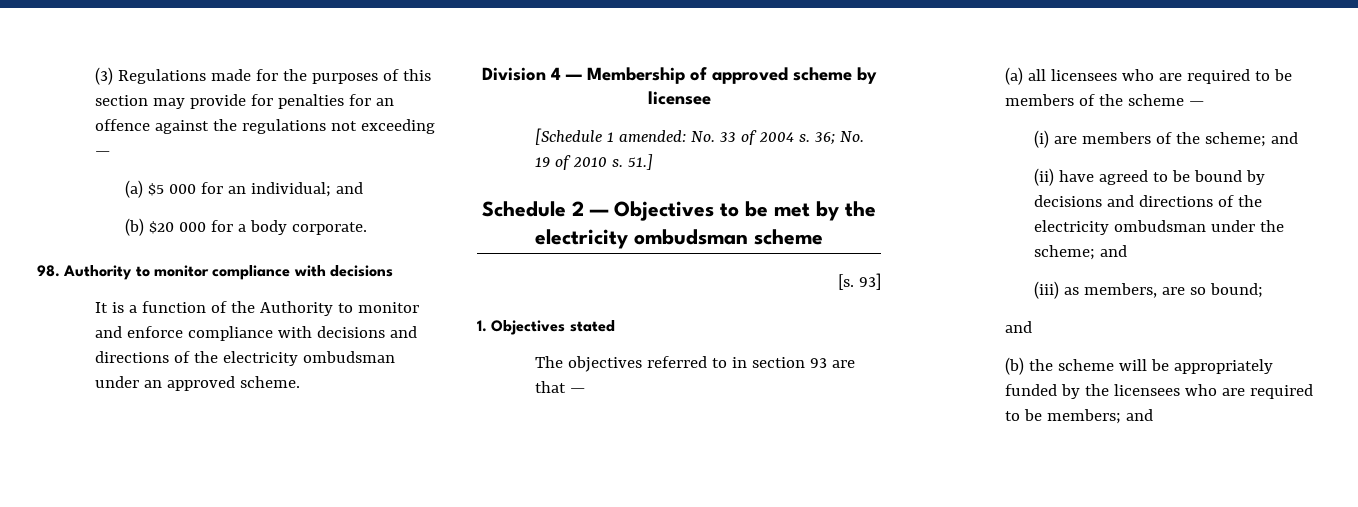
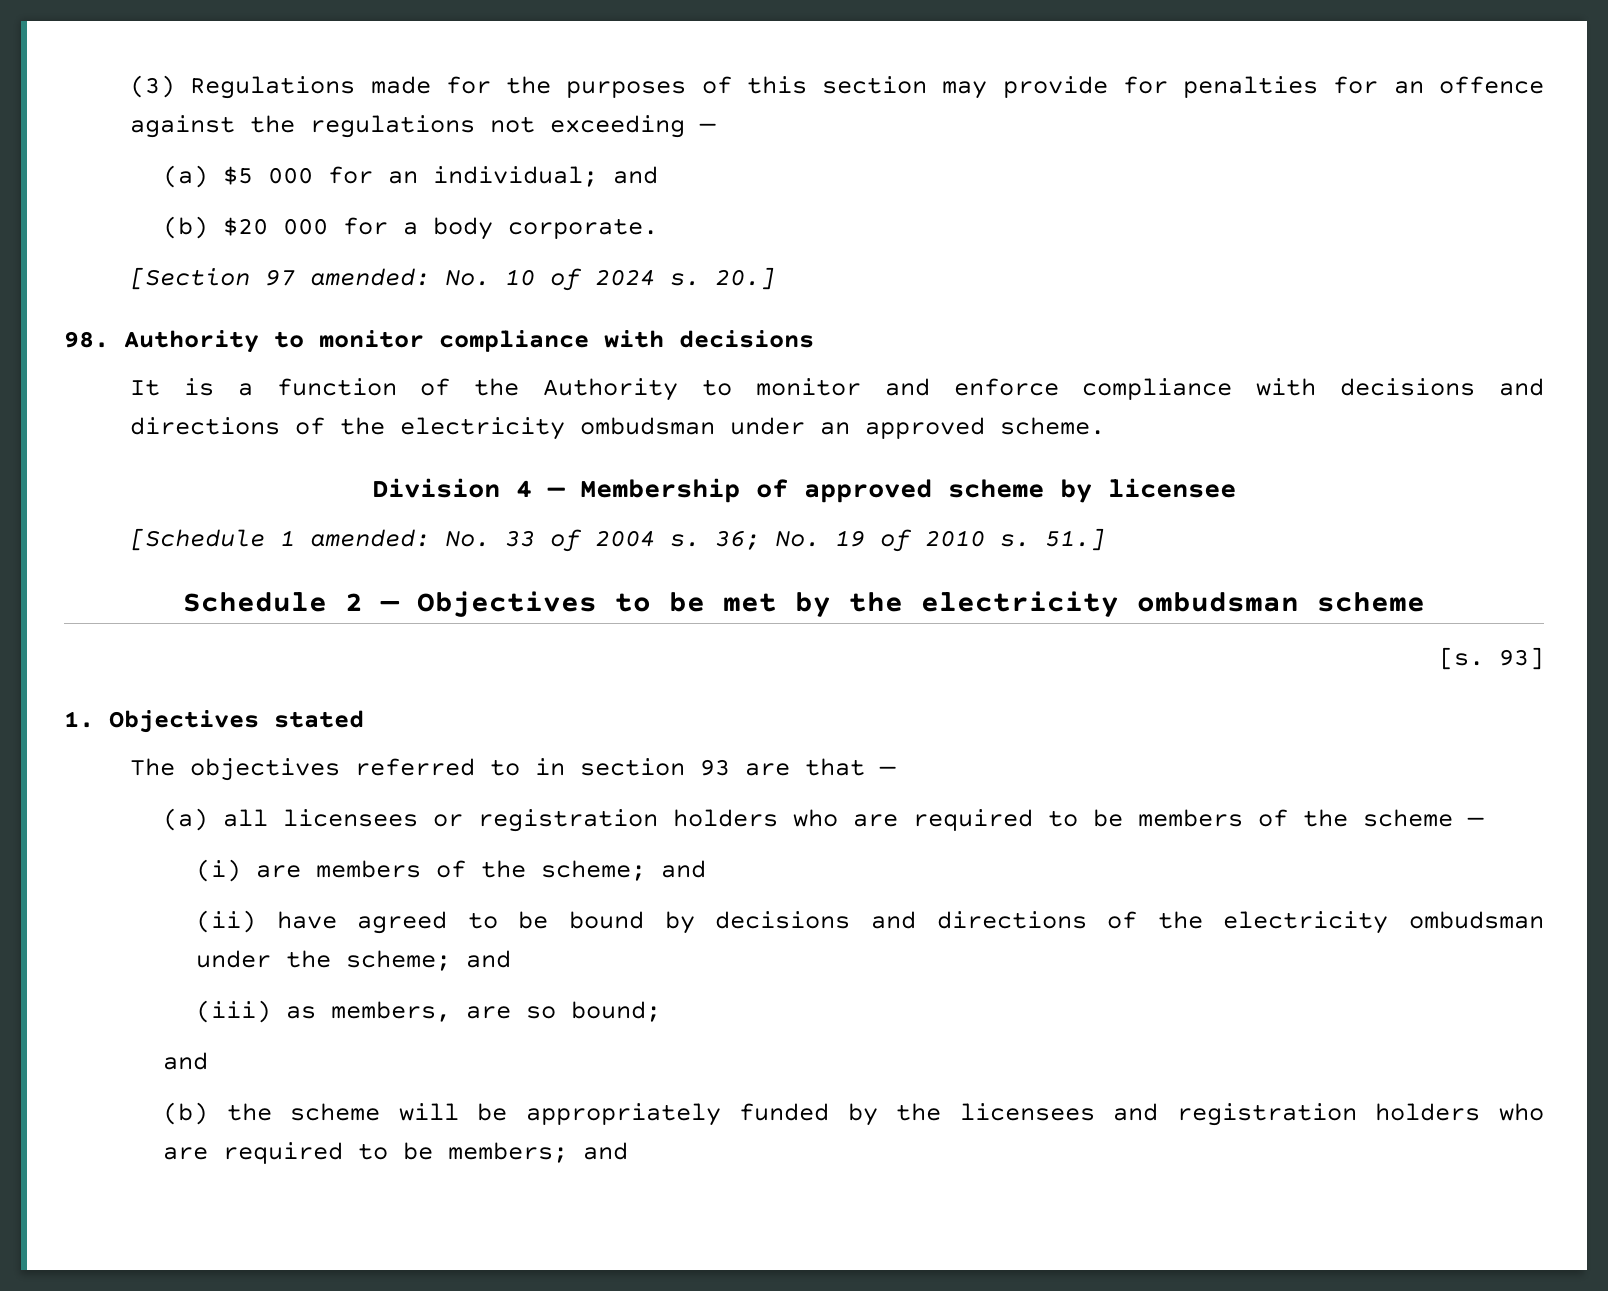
+ [Section 97 amended: No. 10 of 2024 s. 20.]
- (a) all licensees who are required to be members of the scheme —
+ (a) all licensees or registration holders who are required to be members of the scheme —
- (b) the scheme will be appropriately funded by the licensees who are required to be members; and
+ (b) the scheme will be appropriately funded by the licensees and registration holders who are required to be members; and

